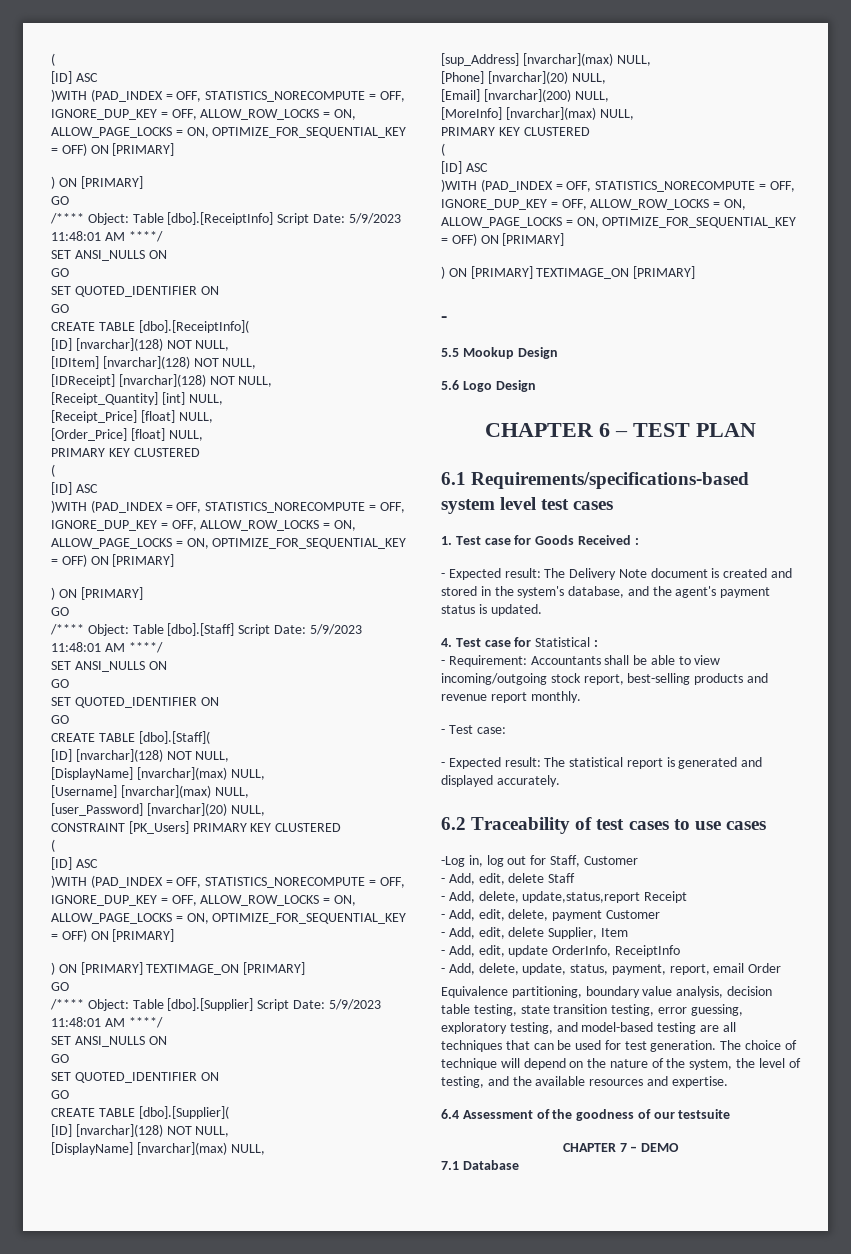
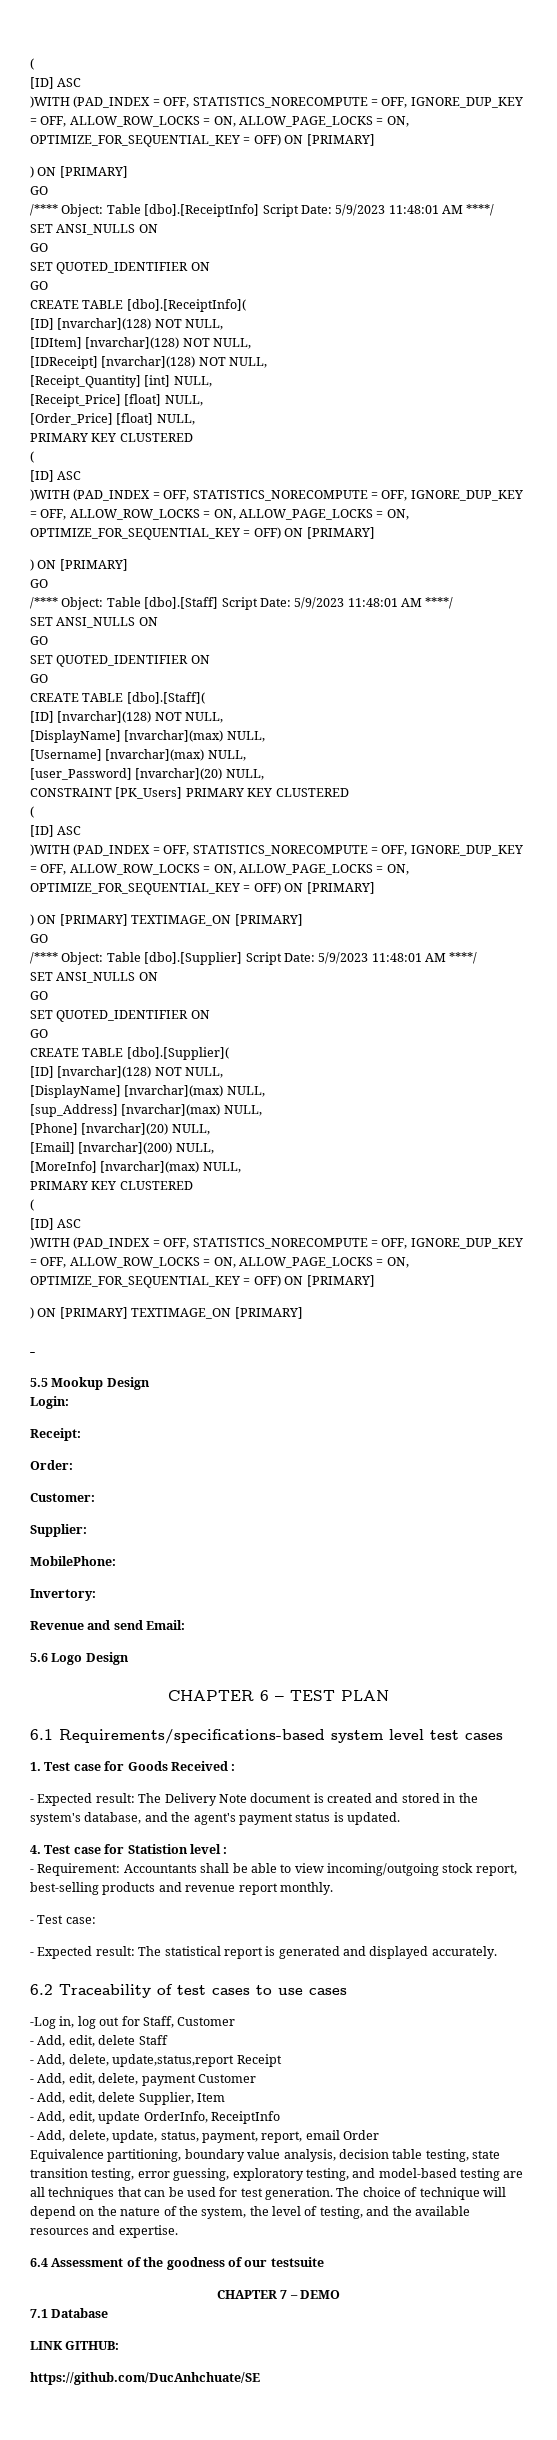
+ Login:
+ Receipt:
+ Order:
+ Customer:
+ Supplier:
+ MobilePhone:
+ Invertory:
+ Revenue and send Email:
- 4. Test case for Statistical :
+ 4. Test case for Statistion level :
+ LINK GITHUB:
+ https://github.com/DucAnhchuate/SE

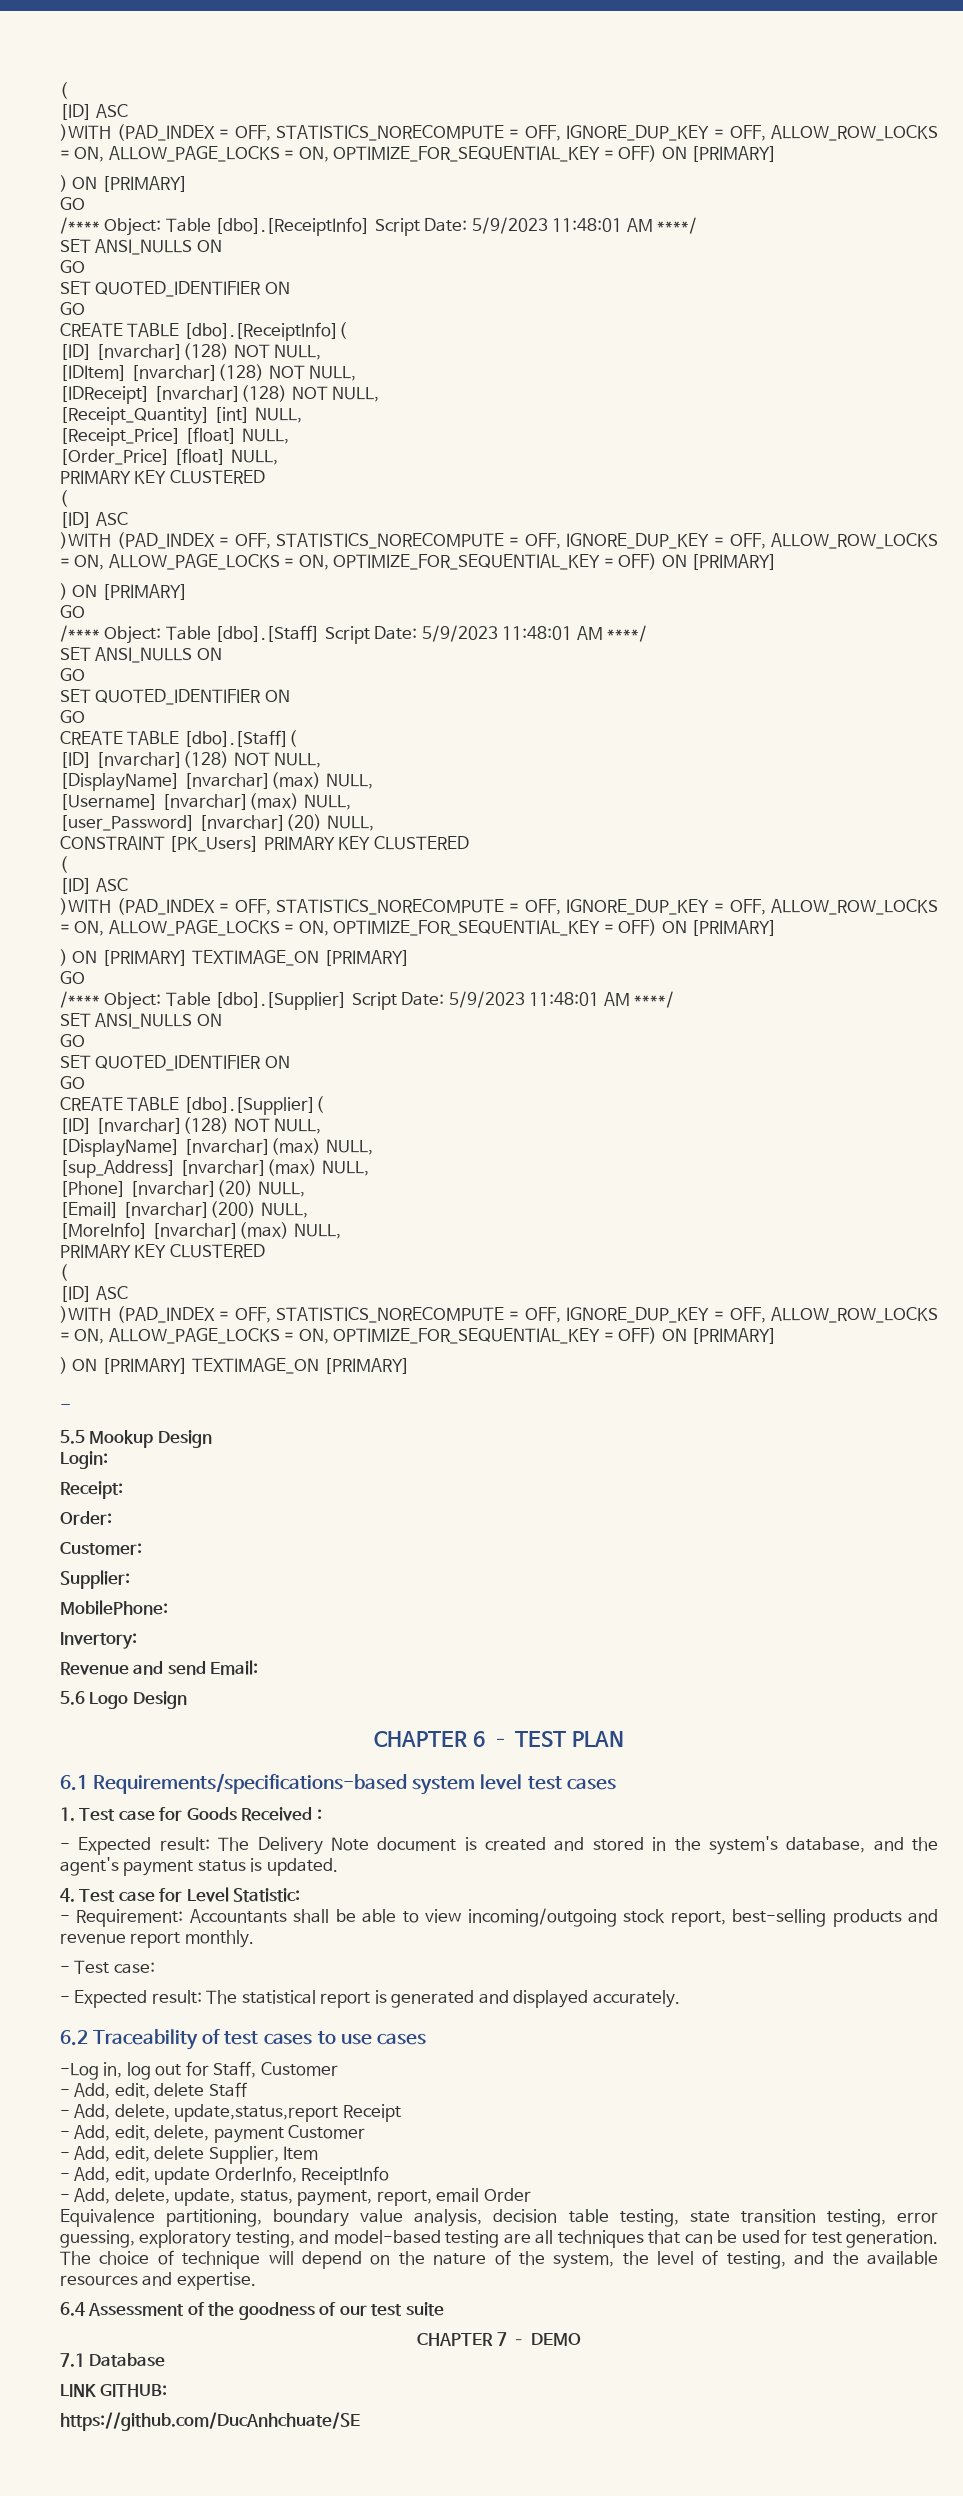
- 4. Test case for Statistion level :
+ 4. Test case for Level Statistic:
- 6.4 Assessment of the goodness of our testsuite
+ 6.4 Assessment of the goodness of our test suite

